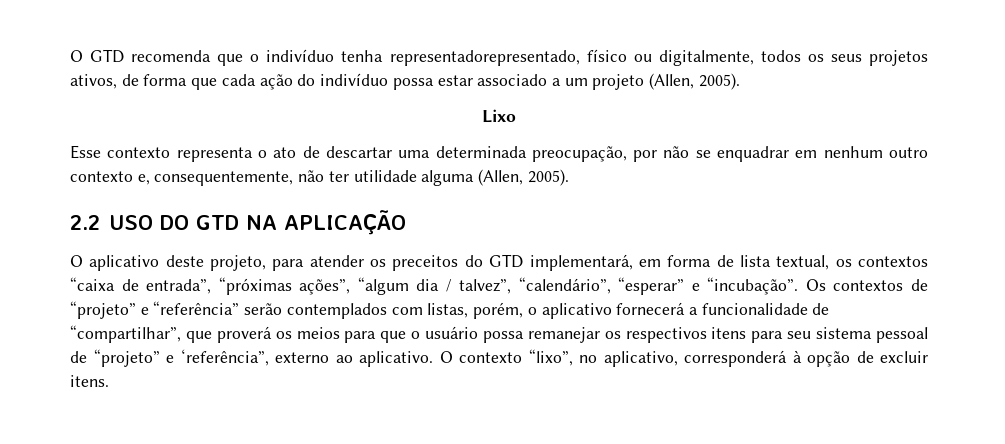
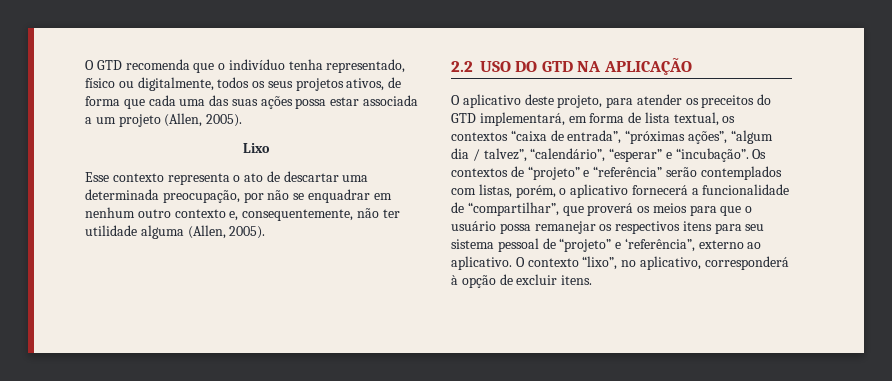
- O GTD recomenda que o indivíduo tenha representadorepresentado, físico ou digitalmente, todos os seus projetos ativos, de forma que cada ação do indivíduo possa estar associado a um projeto (Allen, 2005).
+ O GTD recomenda que o indivíduo tenha representado, físico ou digitalmente, todos os seus projetos ativos, de forma que cada uma das suas ações possa estar associada a um projeto (Allen, 2005).

